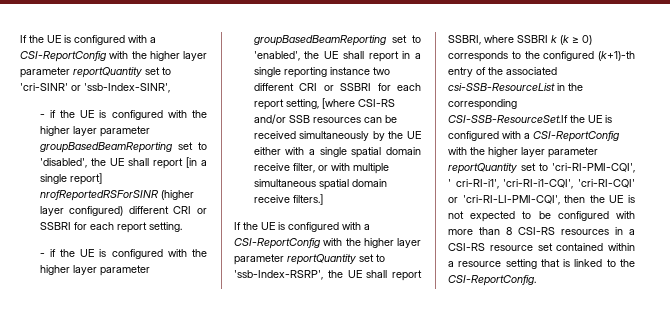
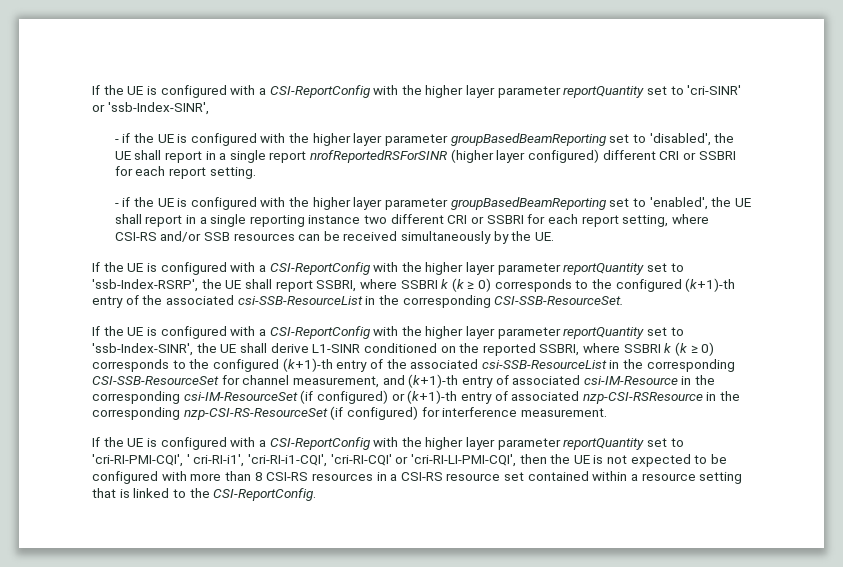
- - if the UE is configured with the higher layer parameter groupBasedBeamReporting set to 'disabled', the UE shall report [in a single report] nrofReportedRSForSINR (higher layer configured) different CRI or SSBRI for each report setting.
+ - if the UE is configured with the higher layer parameter groupBasedBeamReporting set to 'disabled', the UE shall report in a single report nrofReportedRSForSINR (higher layer configured) different CRI or SSBRI for each report setting.
- - if the UE is configured with the higher layer parameter groupBasedBeamReporting set to 'enabled', the UE shall report in a single reporting instance two different CRI or SSBRI for each report setting, [where CSI-RS and/or SSB resources can be received simultaneously by the UE either with a single spatial domain receive filter, or with multiple simultaneous spatial domain receive filters.]
+ - if the UE is configured with the higher layer parameter groupBasedBeamReporting set to 'enabled', the UE shall report in a single reporting instance two different CRI or SSBRI for each report setting, where CSI-RS and/or SSB resources can be received simultaneously by the UE.
- If the UE is configured with a CSI-ReportConfig with the higher layer parameter reportQuantity set to 'ssb-Index-RSRP', the UE shall report SSBRI, where SSBRI k (k ≥ 0) corresponds to the configured (k+1)-th entry of the associated csi-SSB-ResourceList in the corresponding CSI-SSB-ResourceSet.If the UE is configured with a CSI-ReportConfig with the higher layer parameter reportQuantity set to 'cri-RI-PMI-CQI', ' cri-RI-i1', 'cri-RI-i1-CQI', 'cri-RI-CQI' or 'cri-RI-LI-PMI-CQI', then the UE is not expected to be configured with more than 8 CSI-RS resources in a CSI-RS resource set contained within a resource setting that is linked to the CSI-ReportConfig.
+ If the UE is configured with a CSI-ReportConfig with the higher layer parameter reportQuantity set to 'ssb-Index-RSRP', the UE shall report SSBRI, where SSBRI k (k ≥ 0) corresponds to the configured (k+1)-th entry of the associated csi-SSB-ResourceList in the corresponding CSI-SSB-ResourceSet.
+ If the UE is configured with a CSI-ReportConfig with the higher layer parameter reportQuantity set to 'ssb-Index-SINR', the UE shall derive L1-SINR conditioned on the reported SSBRI, where SSBRI k (k ≥ 0) corresponds to the configured (k+1)-th entry of the associated csi-SSB-ResourceList in the corresponding CSI-SSB-ResourceSet for channel measurement, and (k+1)-th entry of associated csi-IM-Resource in the corresponding csi-IM-ResourceSet (if configured) or (k+1)-th entry of associated nzp-CSI-RSResource in the corresponding nzp-CSI-RS-ResourceSet (if configured) for interference measurement.
+ If the UE is configured with a CSI-ReportConfig with the higher layer parameter reportQuantity set to 'cri-RI-PMI-CQI', ' cri-RI-i1', 'cri-RI-i1-CQI', 'cri-RI-CQI' or 'cri-RI-LI-PMI-CQI', then the UE is not expected to be configured with more than 8 CSI-RS resources in a CSI-RS resource set contained within a resource setting that is linked to the CSI-ReportConfig.

